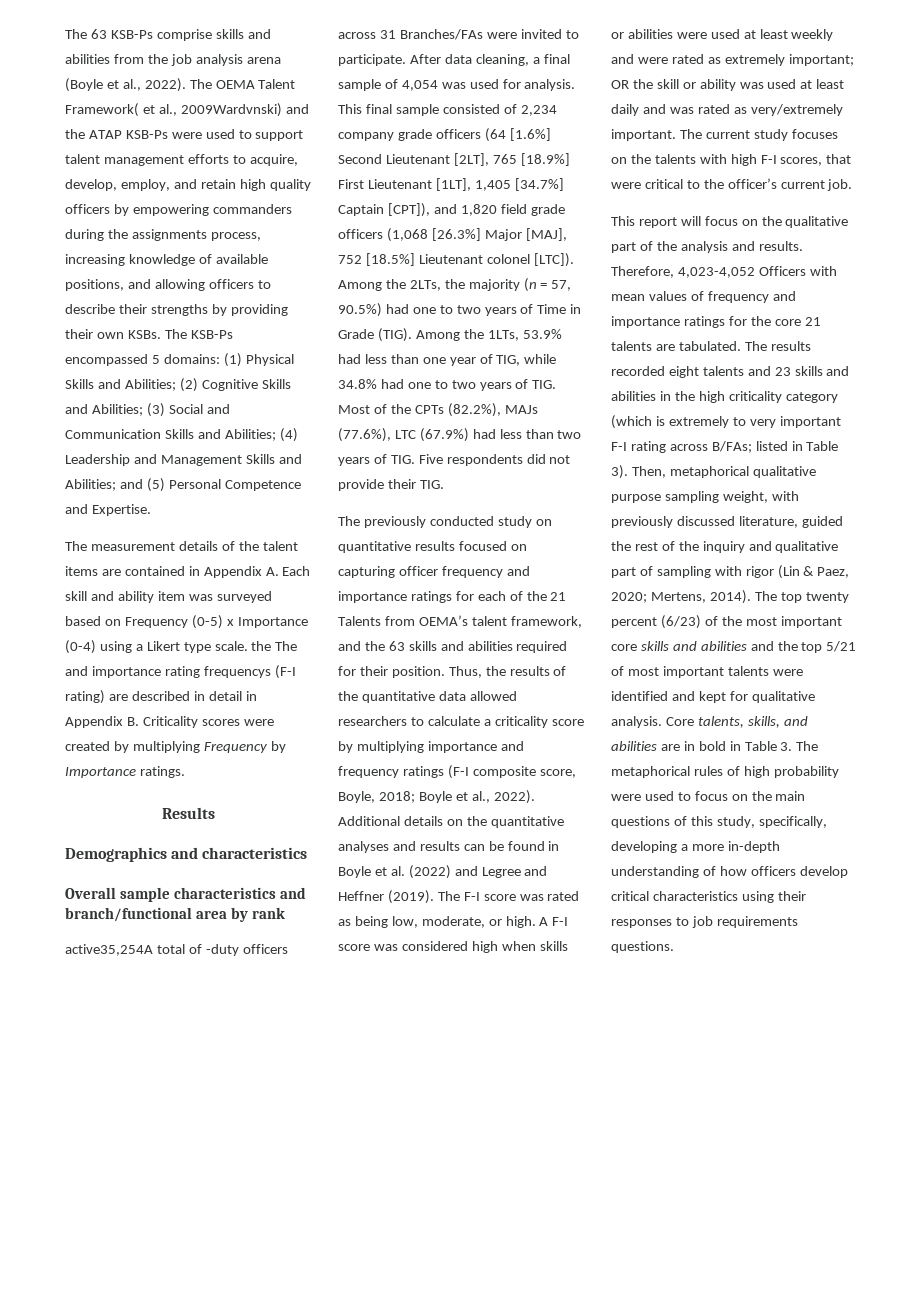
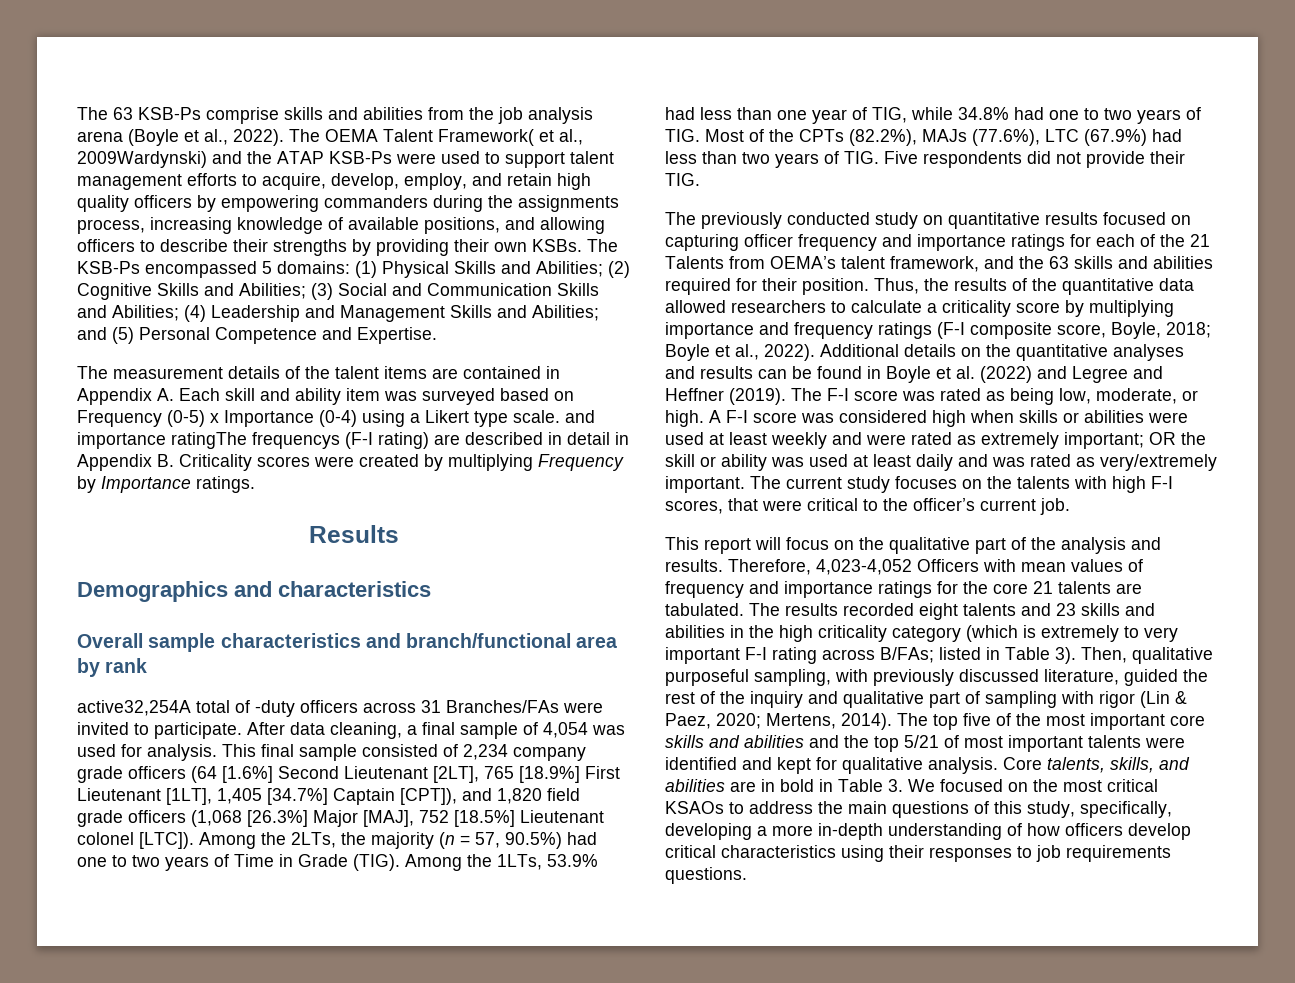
- The OEMA Talent Framework( et al., 2009Wardvnski) and the ATAP KSB-Ps were used to support talent management efforts to acquire, develop, employ, and retain high quality officers by empowering commanders during the assignments process, increasing knowledge of available positions, and allowing officers to describe their strengths by providing their own KSBs.
+ The OEMA Talent Framework( et al., 2009Wardynski) and the ATAP KSB-Ps were used to support talent management efforts to acquire, develop, employ, and retain high quality officers by empowering commanders during the assignments process, increasing knowledge of available positions, and allowing officers to describe their strengths by providing their own KSBs.
- The measurement details of the talent items are contained in Appendix A. Each skill and ability item was surveyed based on Frequency (0-5) x Importance (0-4) using a Likert type scale. the The and importance rating frequencys (F-I rating) are described in detail in Appendix B. Criticality scores were created by multiplying Frequency by Importance ratings.
+ The measurement details of the talent items are contained in Appendix A. Each skill and ability item was surveyed based on Frequency (0-5) x Importance (0-4) using a Likert type scale. and importance ratingThe frequencys (F-I rating) are described in detail in Appendix B. Criticality scores were created by multiplying Frequency by Importance ratings.
- active35,254A total of -duty officers across 31 Branches/FAs were invited to participate.
+ active32,254A total of -duty officers across 31 Branches/FAs were invited to participate.
- Then, metaphorical qualitative purpose sampling weight, with previously discussed literature, guided the rest of the inquiry and qualitative part of sampling with rigor (Lin & Paez, 2020; Mertens, 2014).
+ Then, qualitative purposeful sampling, with previously discussed literature, guided the rest of the inquiry and qualitative part of sampling with rigor (Lin & Paez, 2020; Mertens, 2014).
- The top twenty percent (6/23) of the most important core skills and abilities and the top 5/21 of most important talents were identified and kept for qualitative analysis.
+ The top five of the most important core skills and abilities and the top 5/21 of most important talents were identified and kept for qualitative analysis.
- Core talents, skills, and abilities are in bold in Table 3. The metaphorical rules of high probability were used to focus on the main questions of this study, specifically, developing a more in-depth understanding of how officers develop critical characteristics using their responses to job requirements questions.
+ Core talents, skills, and abilities are in bold in Table 3. We focused on the most critical KSAOs to address the main questions of this study, specifically, developing a more in-depth understanding of how officers develop critical characteristics using their responses to job requirements questions.

